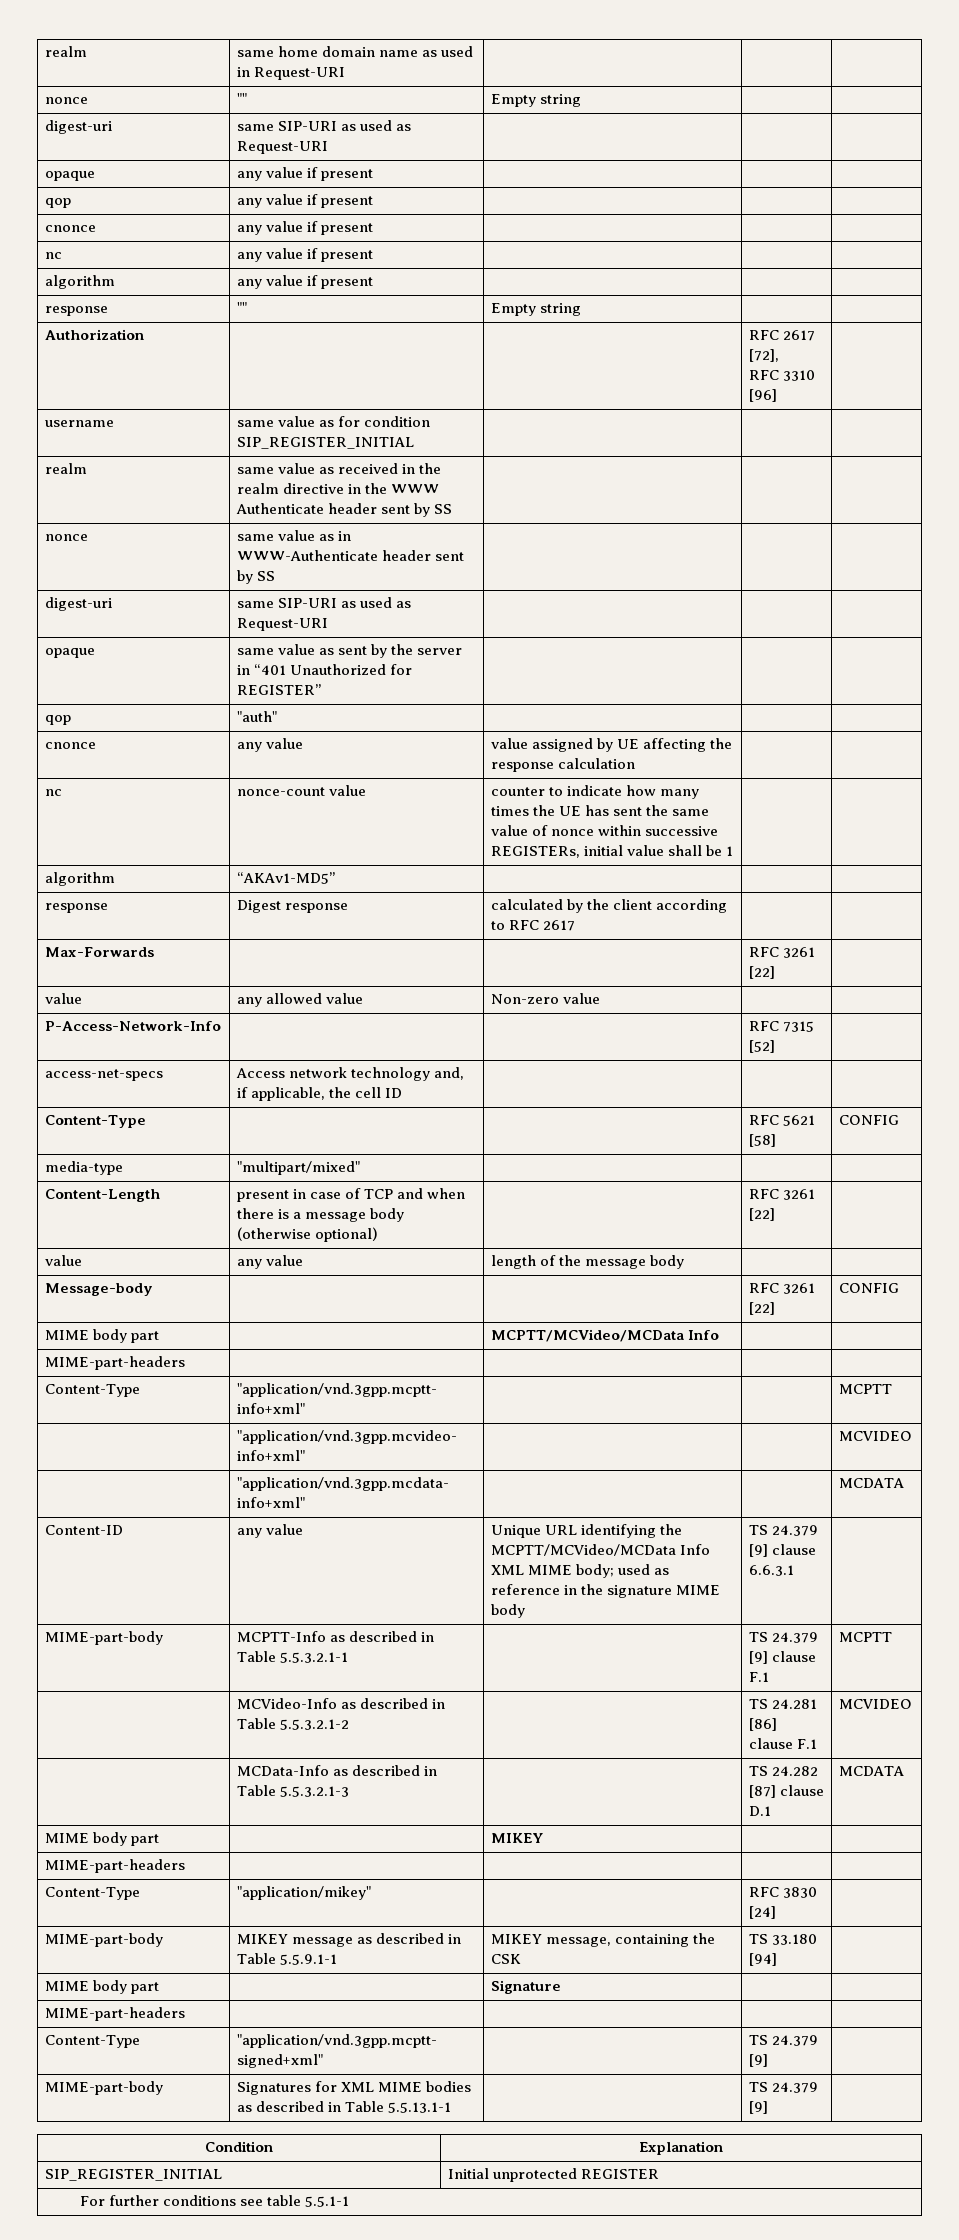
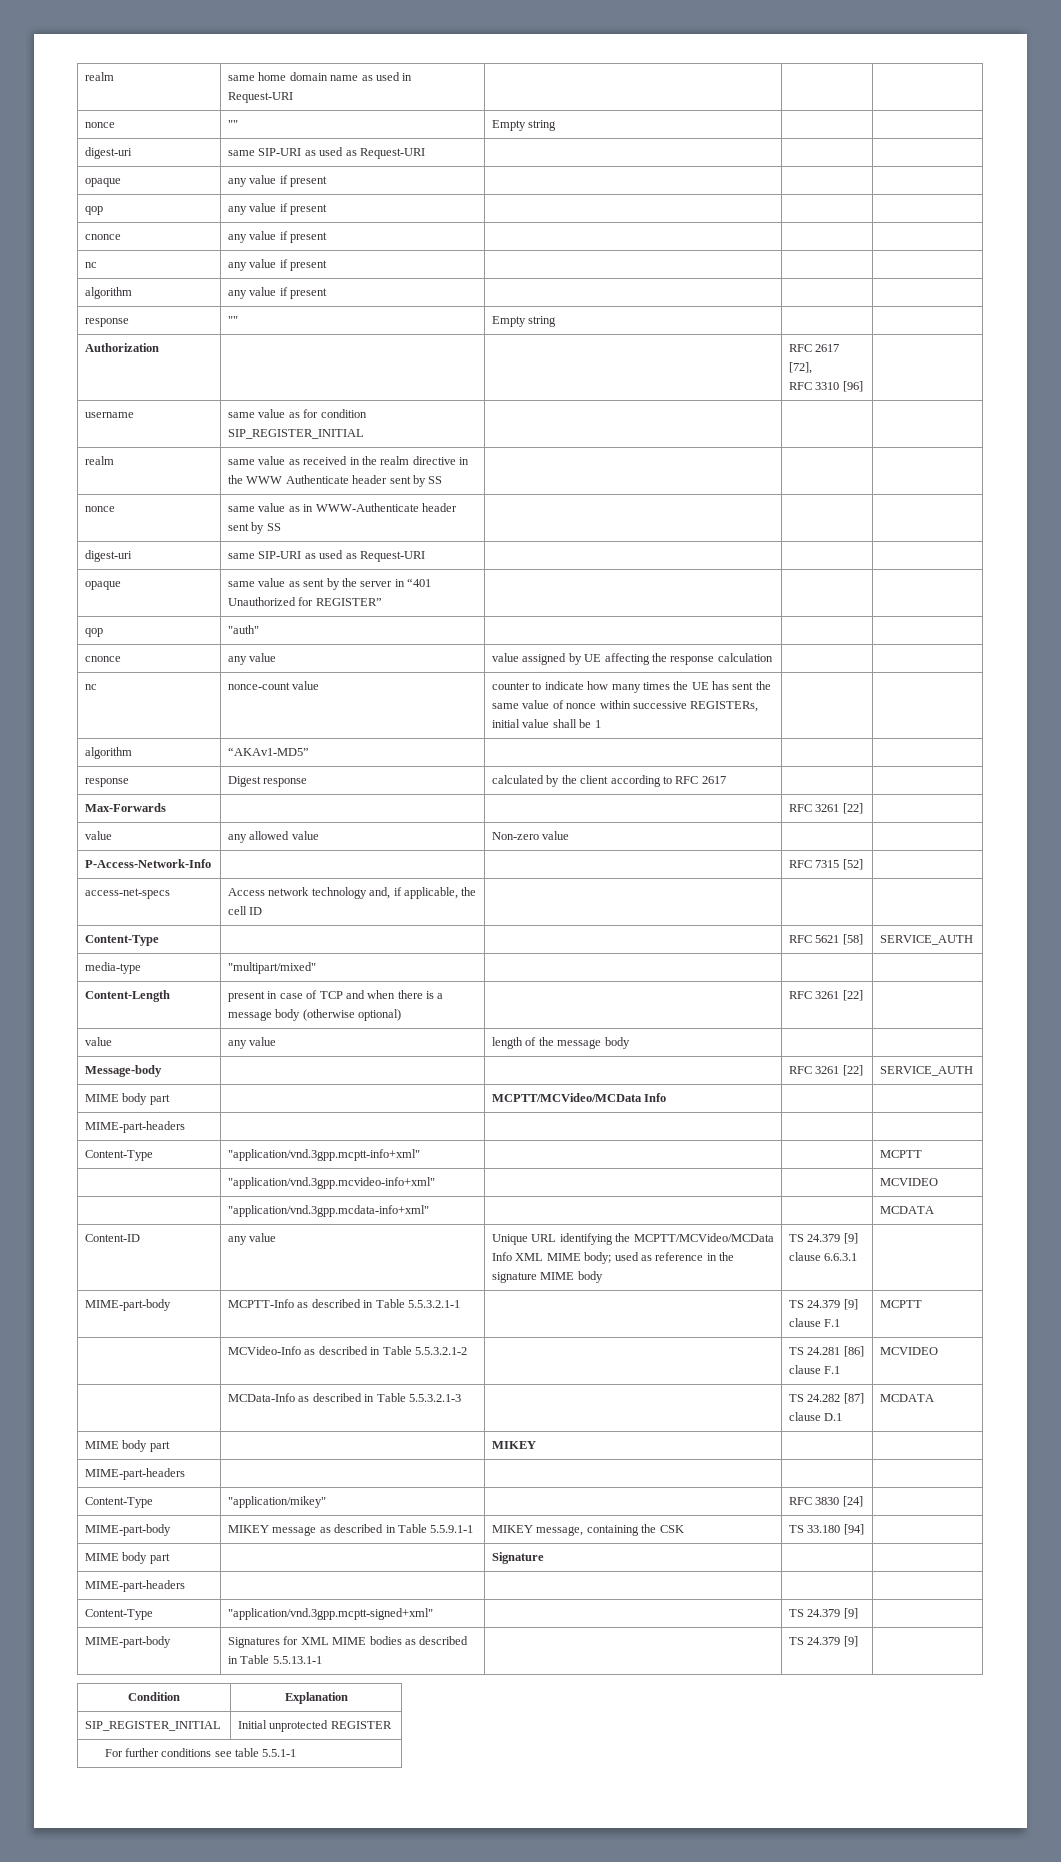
- Content-Type | | | RFC 5621 [58] | CONFIG
+ Content-Type | | | RFC 5621 [58] | SERVICE_AUTH
- Message-body | | | RFC 3261 [22] | CONFIG
+ Message-body | | | RFC 3261 [22] | SERVICE_AUTH

